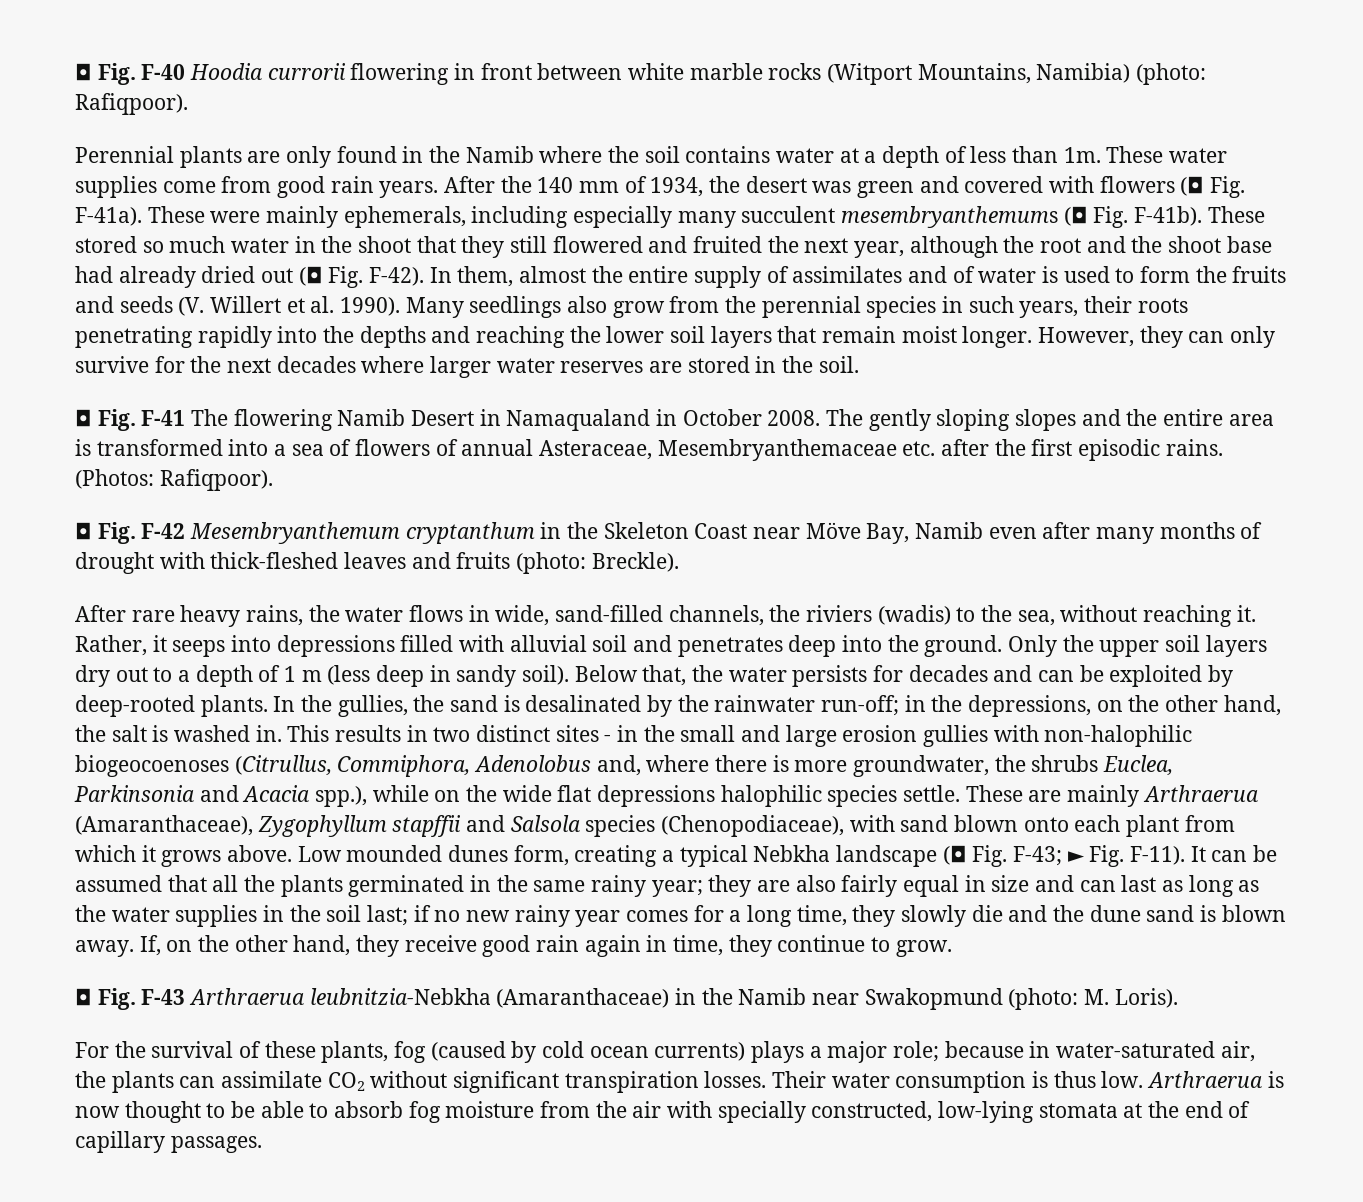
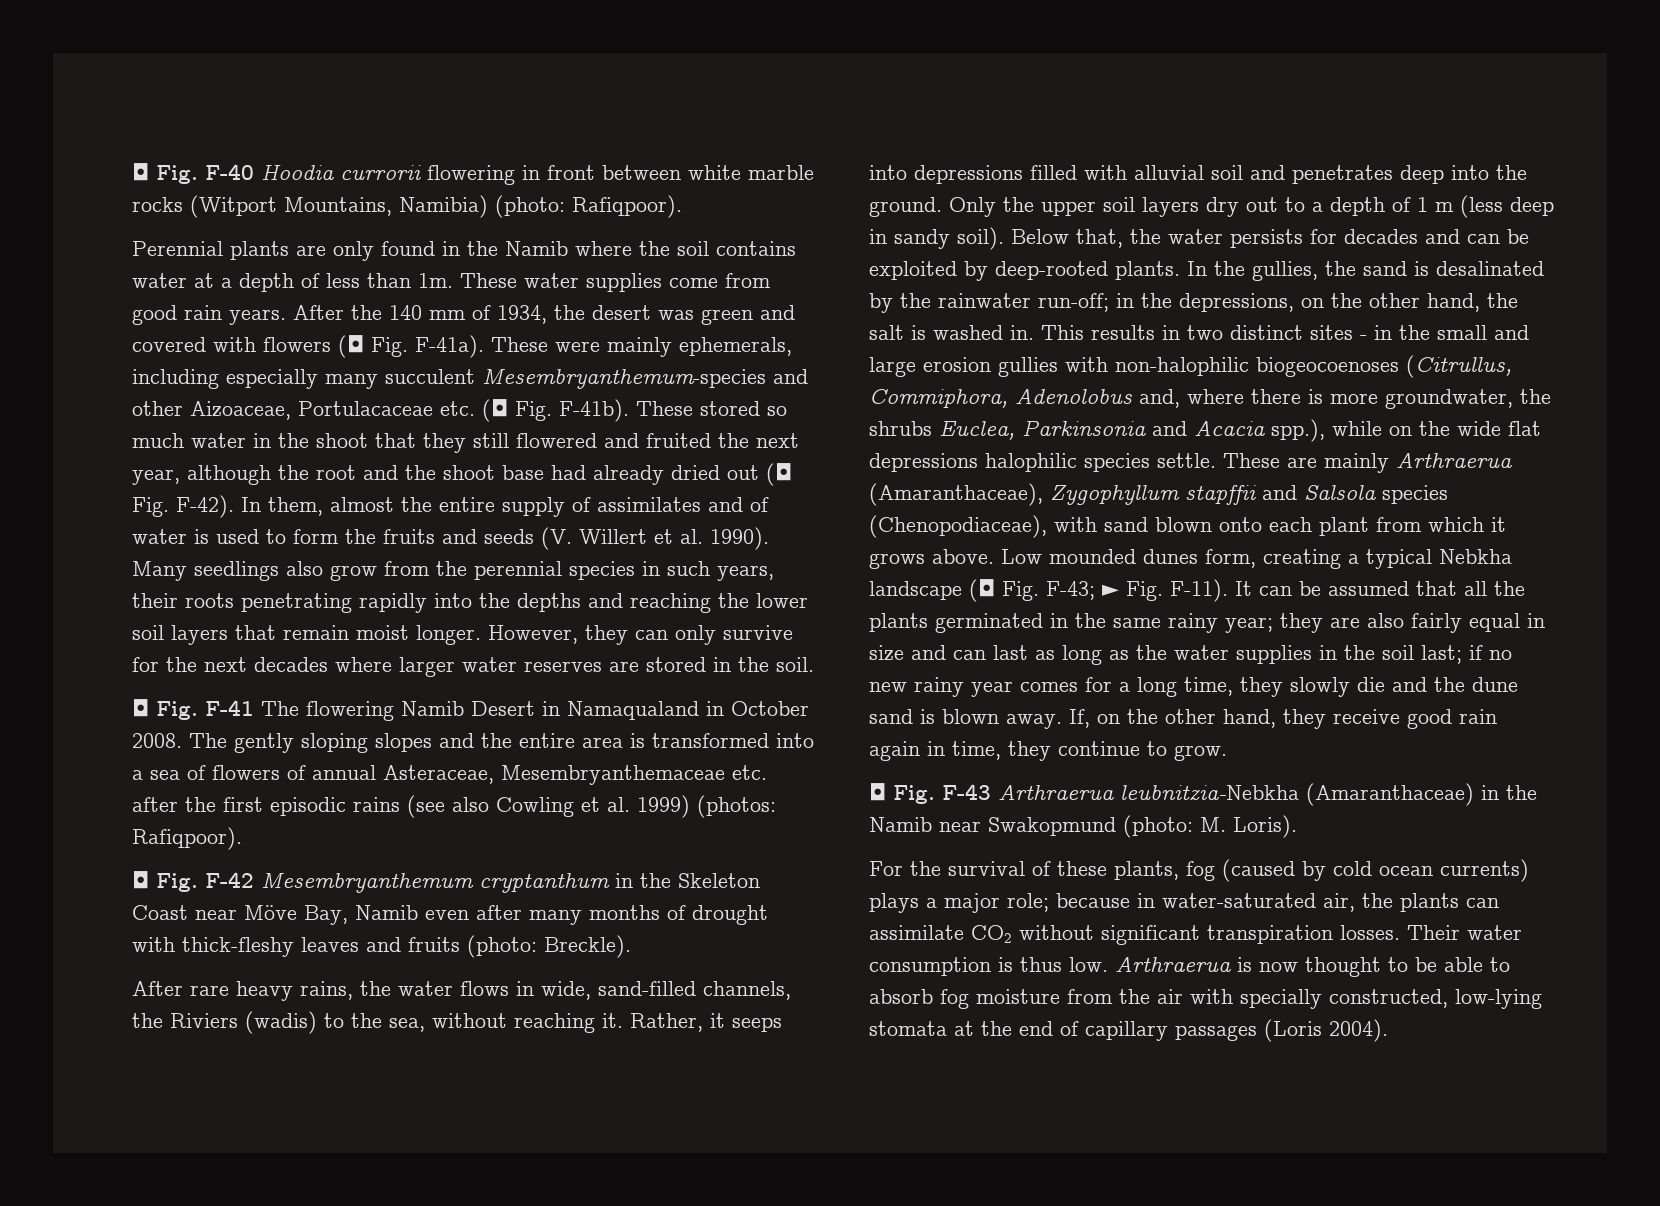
- These were mainly ephemerals, including especially many succulent mesembryanthemums (◘ Fig. F-41b).
+ These were mainly ephemerals, including especially many succulent Mesembryanthemum-species and other Aizoaceae, Portulacaceae etc. (◘ Fig. F-41b).
- The gently sloping slopes and the entire area is transformed into a sea of flowers of annual Asteraceae, Mesembryanthemaceae etc. after the first episodic rains. (Photos: Rafiqpoor).
+ The gently sloping slopes and the entire area is transformed into a sea of flowers of annual Asteraceae, Mesembryanthemaceae etc. after the first episodic rains (see also Cowling et al. 1999) (photos: Rafiqpoor).
- ◘ Fig. F-42 Mesembryanthemum cryptanthum in the Skeleton Coast near Möve Bay, Namib even after many months of drought with thick-fleshed leaves and fruits (photo: Breckle).
+ ◘ Fig. F-42 Mesembryanthemum cryptanthum in the Skeleton Coast near Möve Bay, Namib even after many months of drought with thick-fleshy leaves and fruits (photo: Breckle).
- After rare heavy rains, the water flows in wide, sand-filled channels, the riviers (wadis) to the sea, without reaching it.
+ After rare heavy rains, the water flows in wide, sand-filled channels, the Riviers (wadis) to the sea, without reaching it.
- Arthraerua is now thought to be able to absorb fog moisture from the air with specially constructed, low-lying stomata at the end of capillary passages.
+ Arthraerua is now thought to be able to absorb fog moisture from the air with specially constructed, low-lying stomata at the end of capillary passages (Loris 2004).

